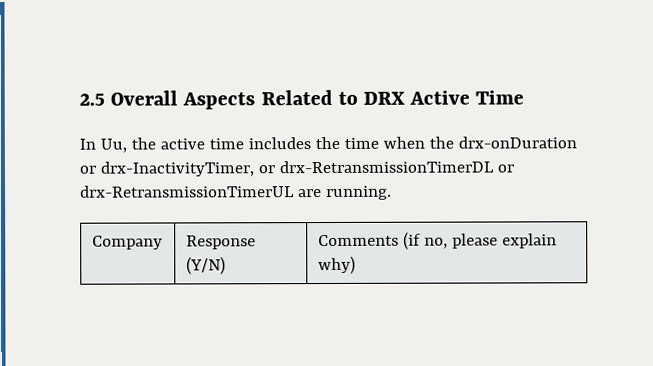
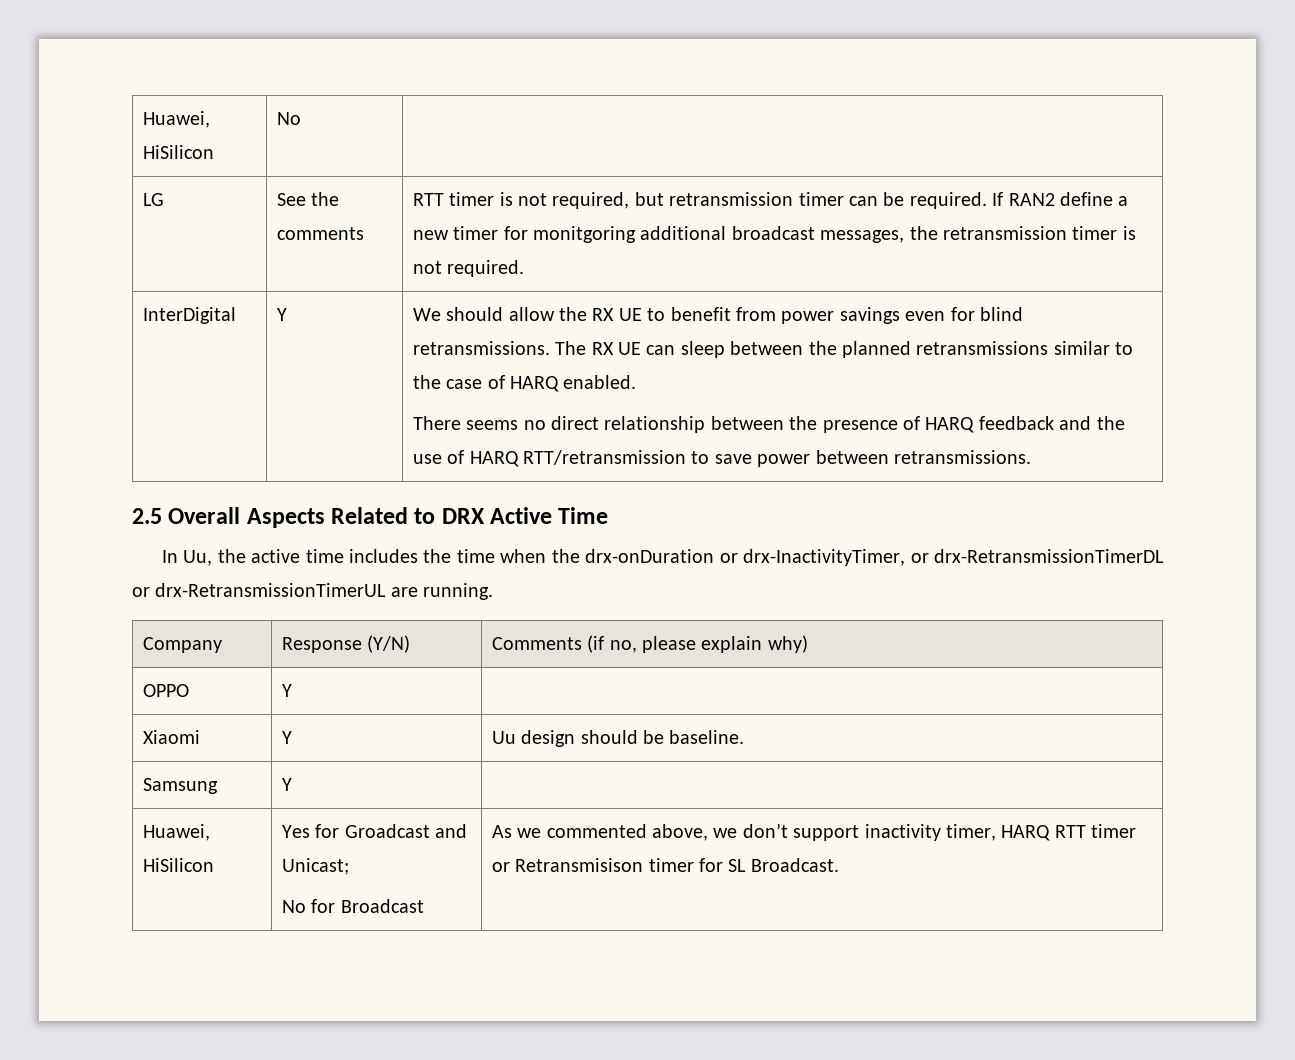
+ Huawei, HiSilicon | No |
+ LG | See the comments | RTT timer is not required, but retransmission timer can be required. If RAN2 define a new timer for monitgoring additional broadcast messages, the retransmission timer is not required.
+ InterDigital | Y | We should allow the RX UE to benefit from power savings even for blind retransmissions. The RX UE can sleep between the planned retransmissions similar to the case of HARQ enabled.
+ There seems no direct relationship between the presence of HARQ feedback and the use of HARQ RTT/retransmission to save power between retransmissions.
+ OPPO | Y |
+ Xiaomi | Y | Uu design should be baseline.
+ Samsung | Y |
+ Huawei, HiSilicon | Yes for Groadcast and Unicast;
+ No for Broadcast | As we commented above, we don’t support inactivity timer, HARQ RTT timer or Retransmisison timer for SL Broadcast.

